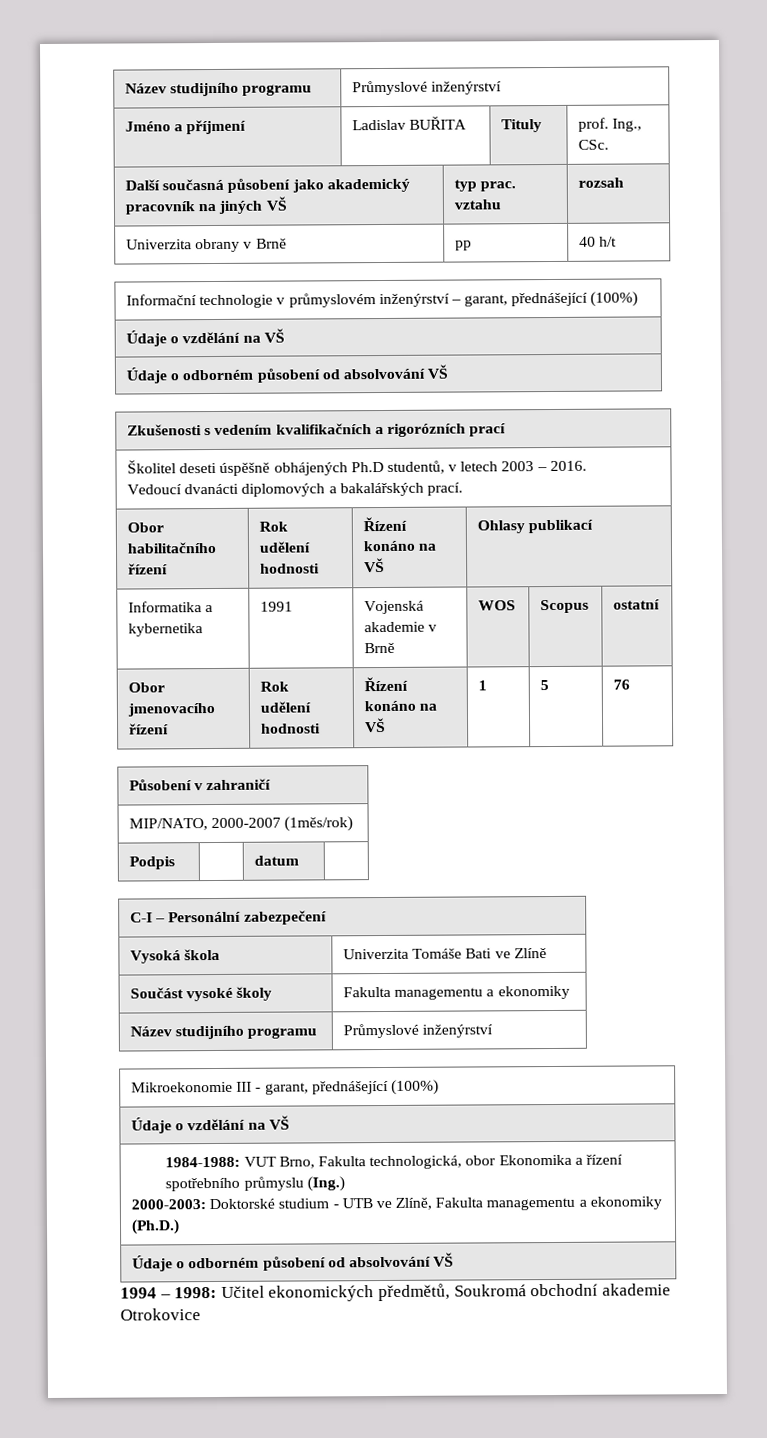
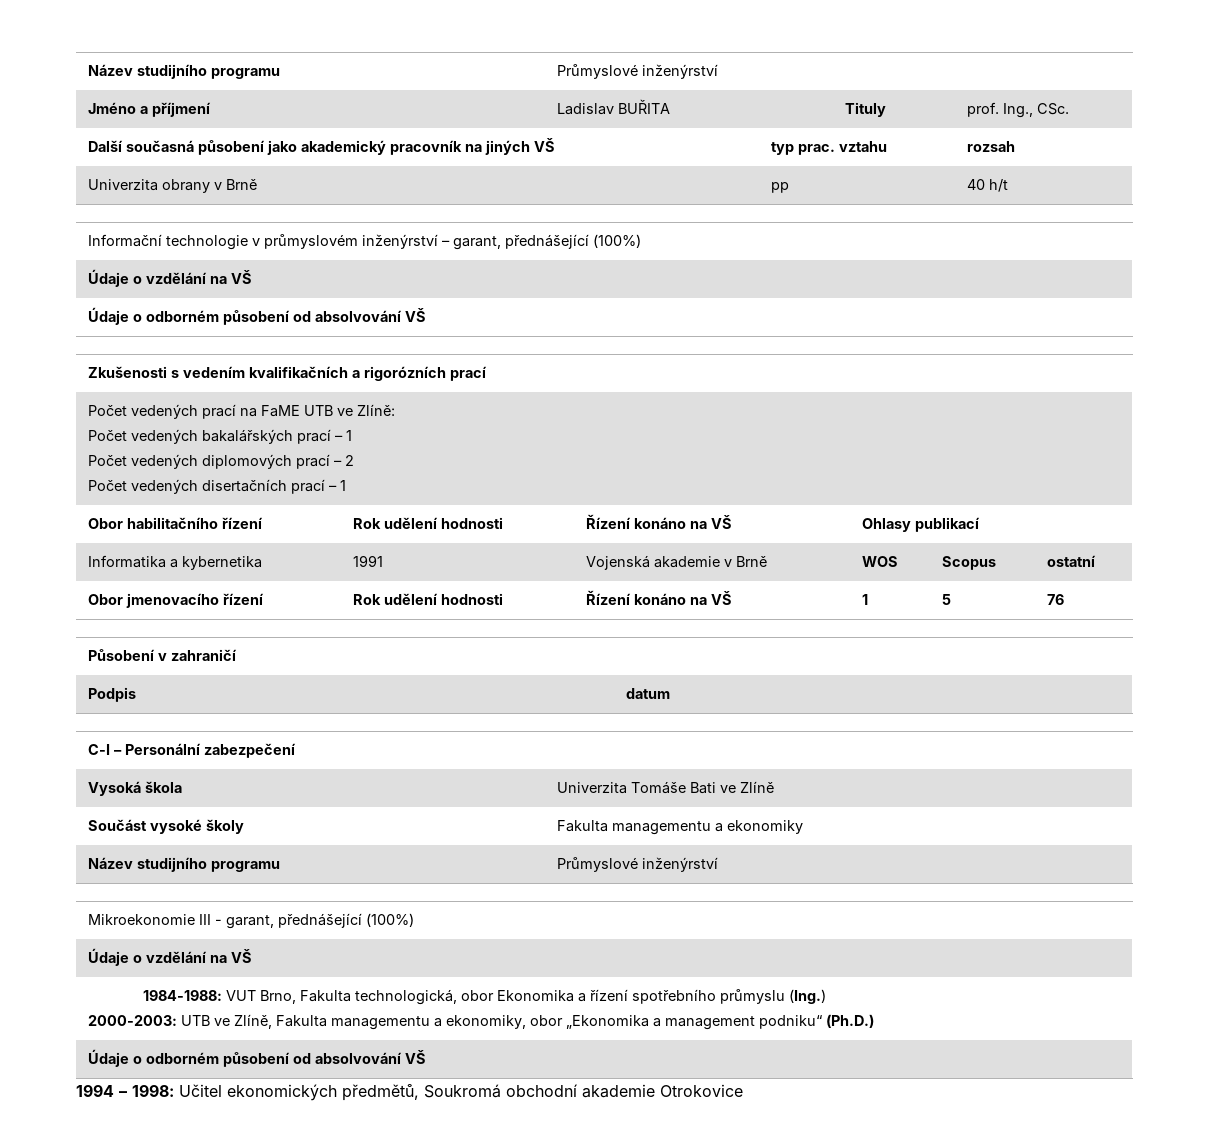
- Školitel deseti úspěšně obhájených Ph.D studentů, v letech 2003 – 2016.
- Vedoucí dvanácti diplomových a bakalářských prací.
+ Počet vedených prací na FaME UTB ve Zlíně:
+ Počet vedených bakalářských prací – 1
+ Počet vedených diplomových prací – 2
+ Počet vedených disertačních prací – 1
- MIP/NATO, 2000-2007 (1měs/rok)
  1984-1988: VUT Brno, Fakulta technologická, obor Ekonomika a řízení spotřebního průmyslu (Ing.)
- 2000-2003: Doktorské studium - UTB ve Zlíně, Fakulta managementu a ekonomiky (Ph.D.)
+ 2000-2003: UTB ve Zlíně, Fakulta managementu a ekonomiky, obor „Ekonomika a management podniku“ (Ph.D.)

